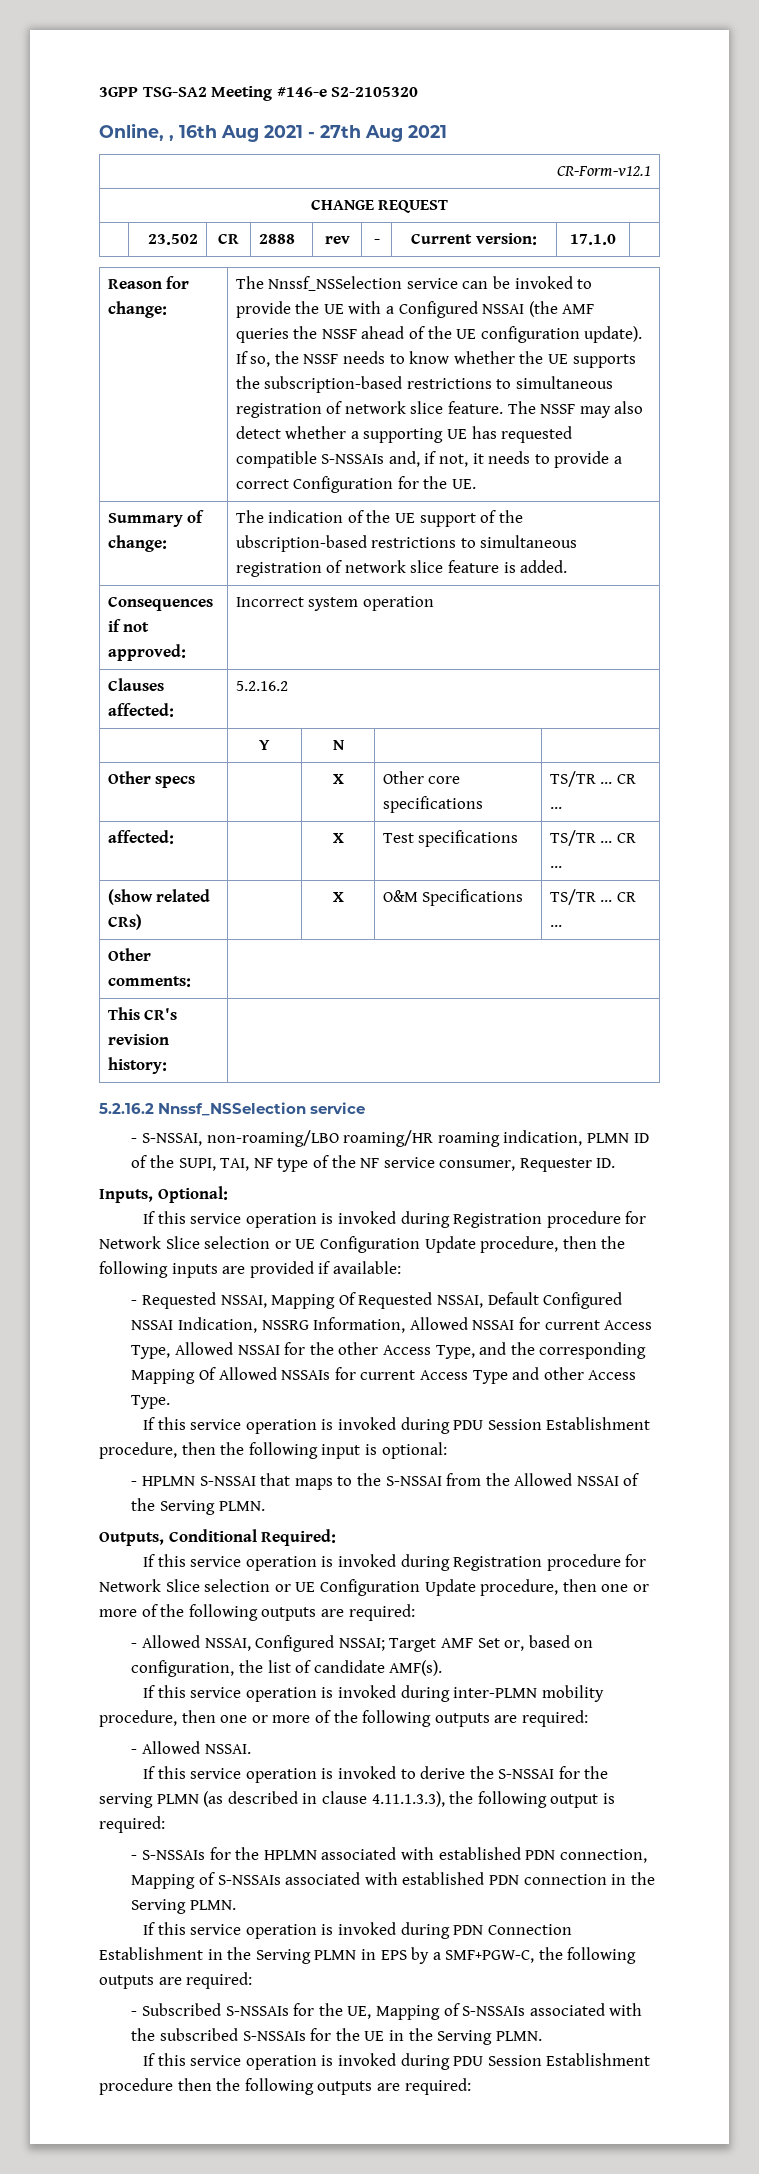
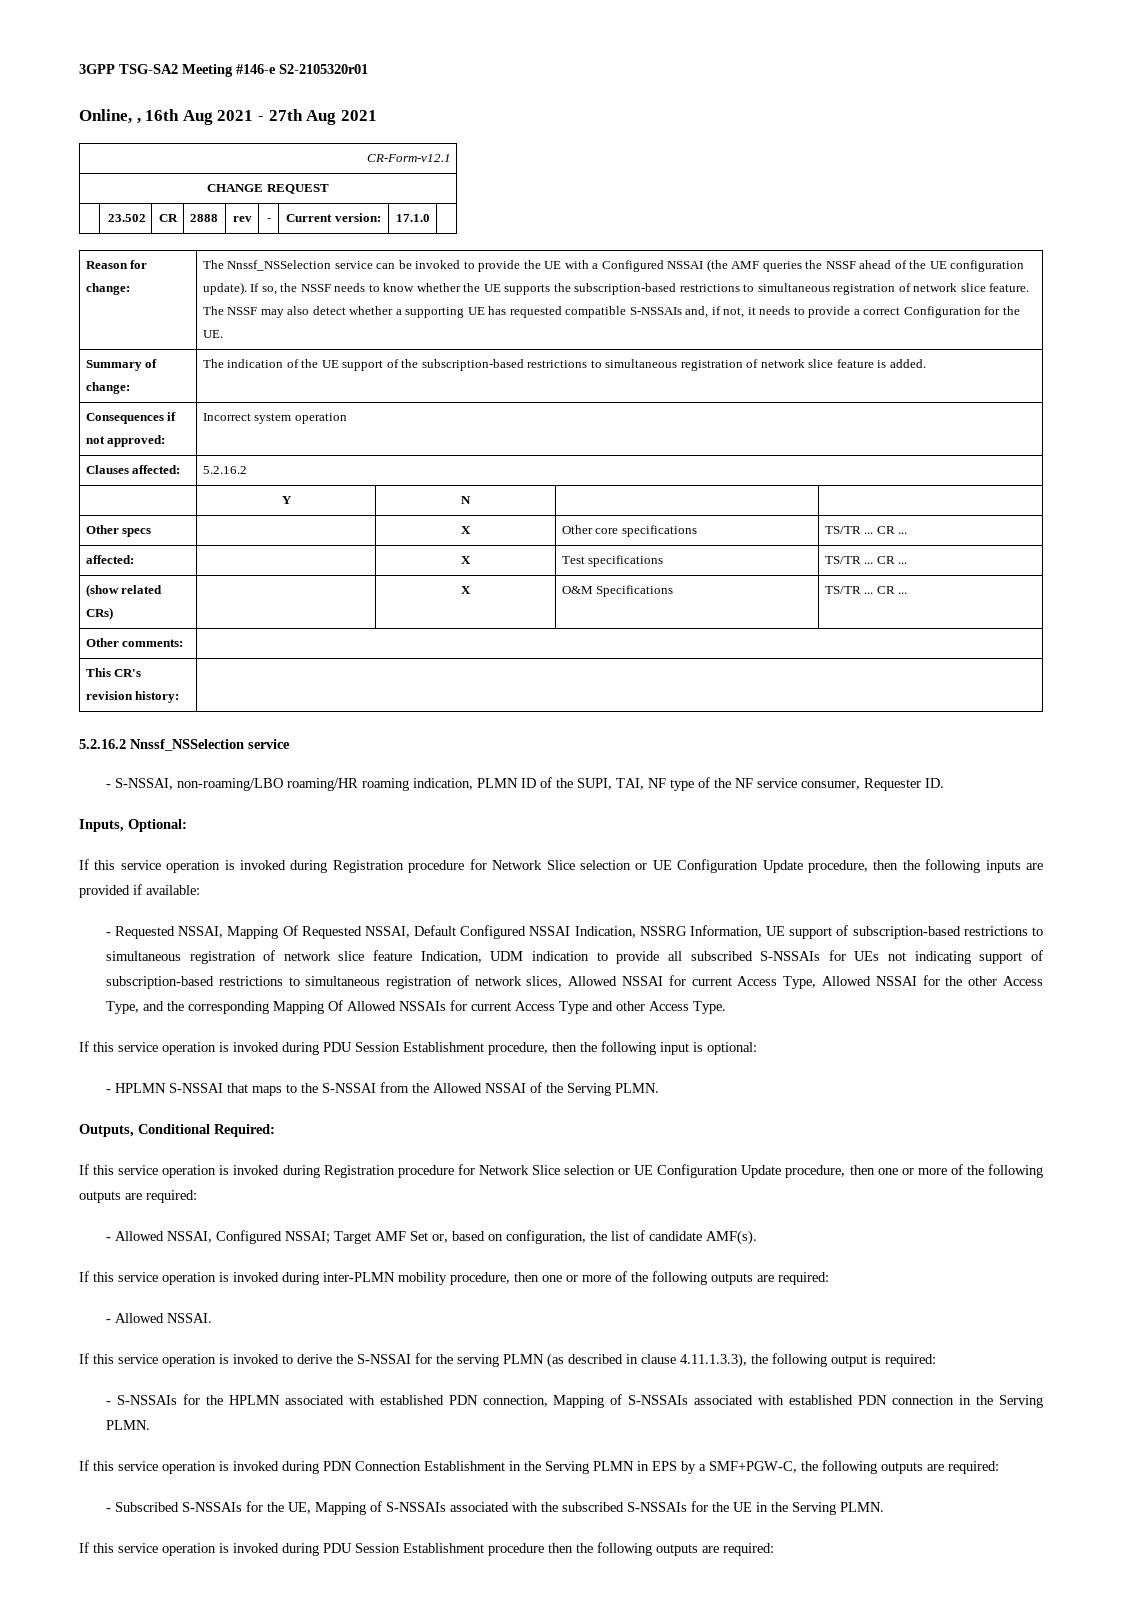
- 3GPP TSG-SA2 Meeting #146-e S2-2105320
+ 3GPP TSG-SA2 Meeting #146-e S2-2105320r01
- Summary of change: | The indication of the UE support of the ubscription-based restrictions to simultaneous registration of network slice feature is added.
+ Summary of change: | The indication of the UE support of the subscription-based restrictions to simultaneous registration of network slice feature is added.
- - Requested NSSAI, Mapping Of Requested NSSAI, Default Configured NSSAI Indication, NSSRG Information, Allowed NSSAI for current Access Type, Allowed NSSAI for the other Access Type, and the corresponding Mapping Of Allowed NSSAIs for current Access Type and other Access Type.
+ - Requested NSSAI, Mapping Of Requested NSSAI, Default Configured NSSAI Indication, NSSRG Information, UE support of subscription-based restrictions to simultaneous registration of network slice feature Indication, UDM indication to provide all subscribed S-NSSAIs for UEs not indicating support of subscription-based restrictions to simultaneous registration of network slices, Allowed NSSAI for current Access Type, Allowed NSSAI for the other Access Type, and the corresponding Mapping Of Allowed NSSAIs for current Access Type and other Access Type.

